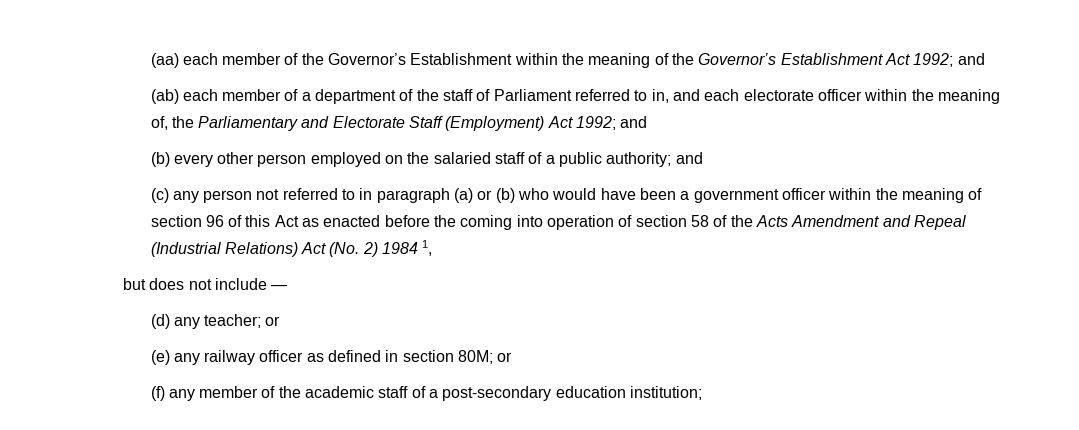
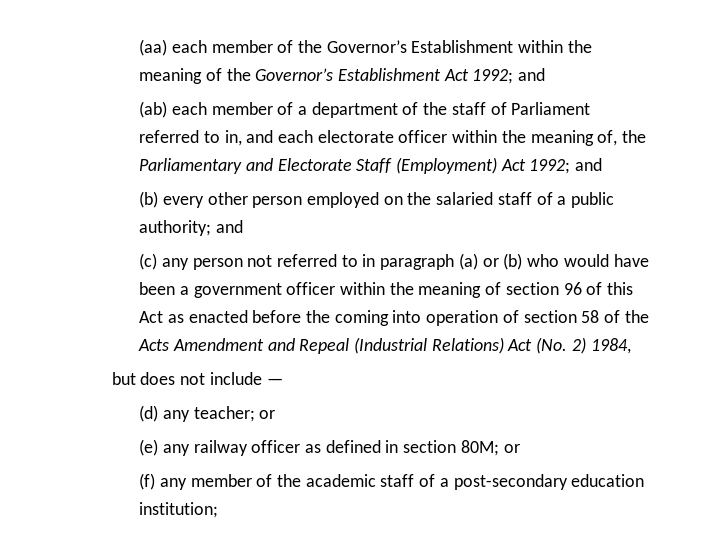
- (c) any person not referred to in paragraph (a) or (b) who would have been a government officer within the meaning of section 96 of this Act as enacted before the coming into operation of section 58 of the Acts Amendment and Repeal (Industrial Relations) Act (No. 2) 1984 1,
+ (c) any person not referred to in paragraph (a) or (b) who would have been a government officer within the meaning of section 96 of this Act as enacted before the coming into operation of section 58 of the Acts Amendment and Repeal (Industrial Relations) Act (No. 2) 1984,

